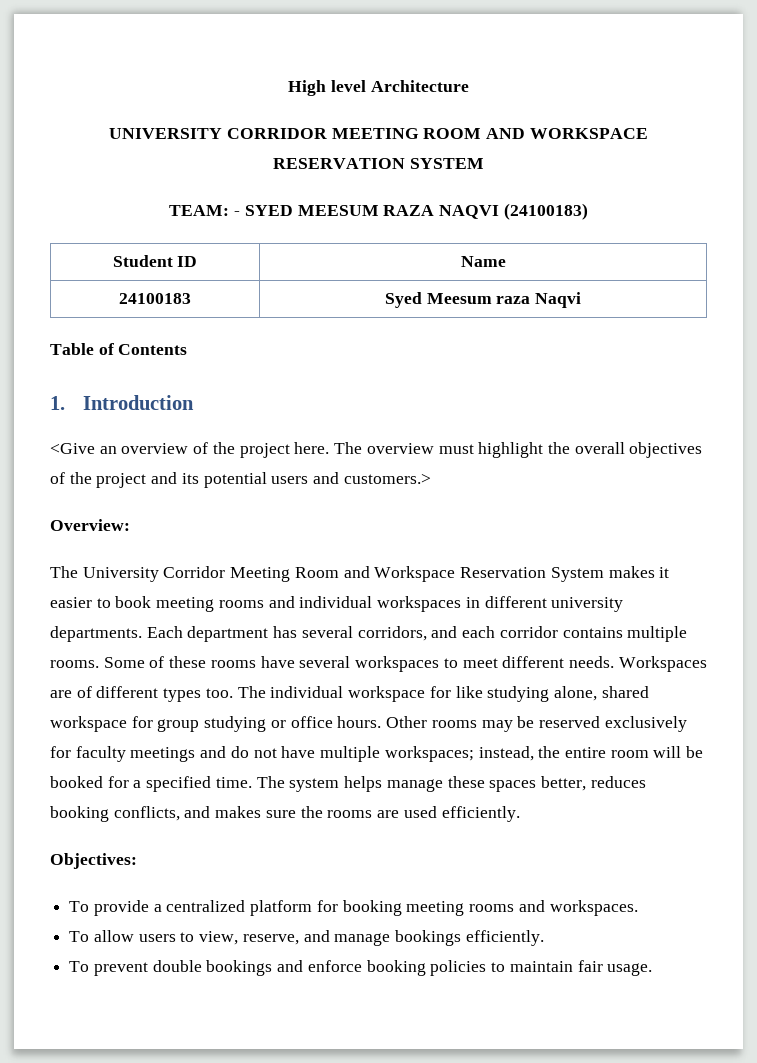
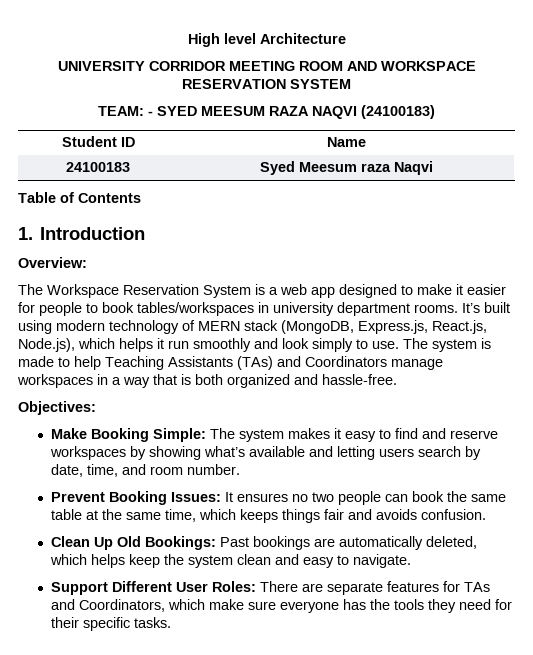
- <Give an overview of the project here. The overview must highlight the overall objectives of the project and its potential users and customers.>
  Overview:
- The University Corridor Meeting Room and Workspace Reservation System makes it easier to book meeting rooms and individual workspaces in different university departments. Each department has several corridors, and each corridor contains multiple rooms. Some of these rooms have several workspaces to meet different needs. Workspaces are of different types too. The individual workspace for like studying alone, shared workspace for group studying or office hours. Other rooms may be reserved exclusively for faculty meetings and do not have multiple workspaces; instead, the entire room will be booked for a specified time. The system helps manage these spaces better, reduces booking conflicts, and makes sure the rooms are used efficiently.
+ The Workspace Reservation System is a web app designed to make it easier for people to book tables/workspaces in university department rooms. It’s built using modern technology of MERN stack (MongoDB, Express.js, React.js, Node.js), which helps it run smoothly and look simply to use. The system is made to help Teaching Assistants (TAs) and Coordinators manage workspaces in a way that is both organized and hassle-free.
  Objectives:
- To provide a centralized platform for booking meeting rooms and workspaces.
- To allow users to view, reserve, and manage bookings efficiently.
- To prevent double bookings and enforce booking policies to maintain fair usage.
+ Make Booking Simple: The system makes it easy to find and reserve workspaces by showing what’s available and letting users search by date, time, and room number.
+ Prevent Booking Issues: It ensures no two people can book the same table at the same time, which keeps things fair and avoids confusion.
+ Clean Up Old Bookings: Past bookings are automatically deleted, which helps keep the system clean and easy to navigate.
+ Support Different User Roles: There are separate features for TAs and Coordinators, which make sure everyone has the tools they need for their specific tasks.

